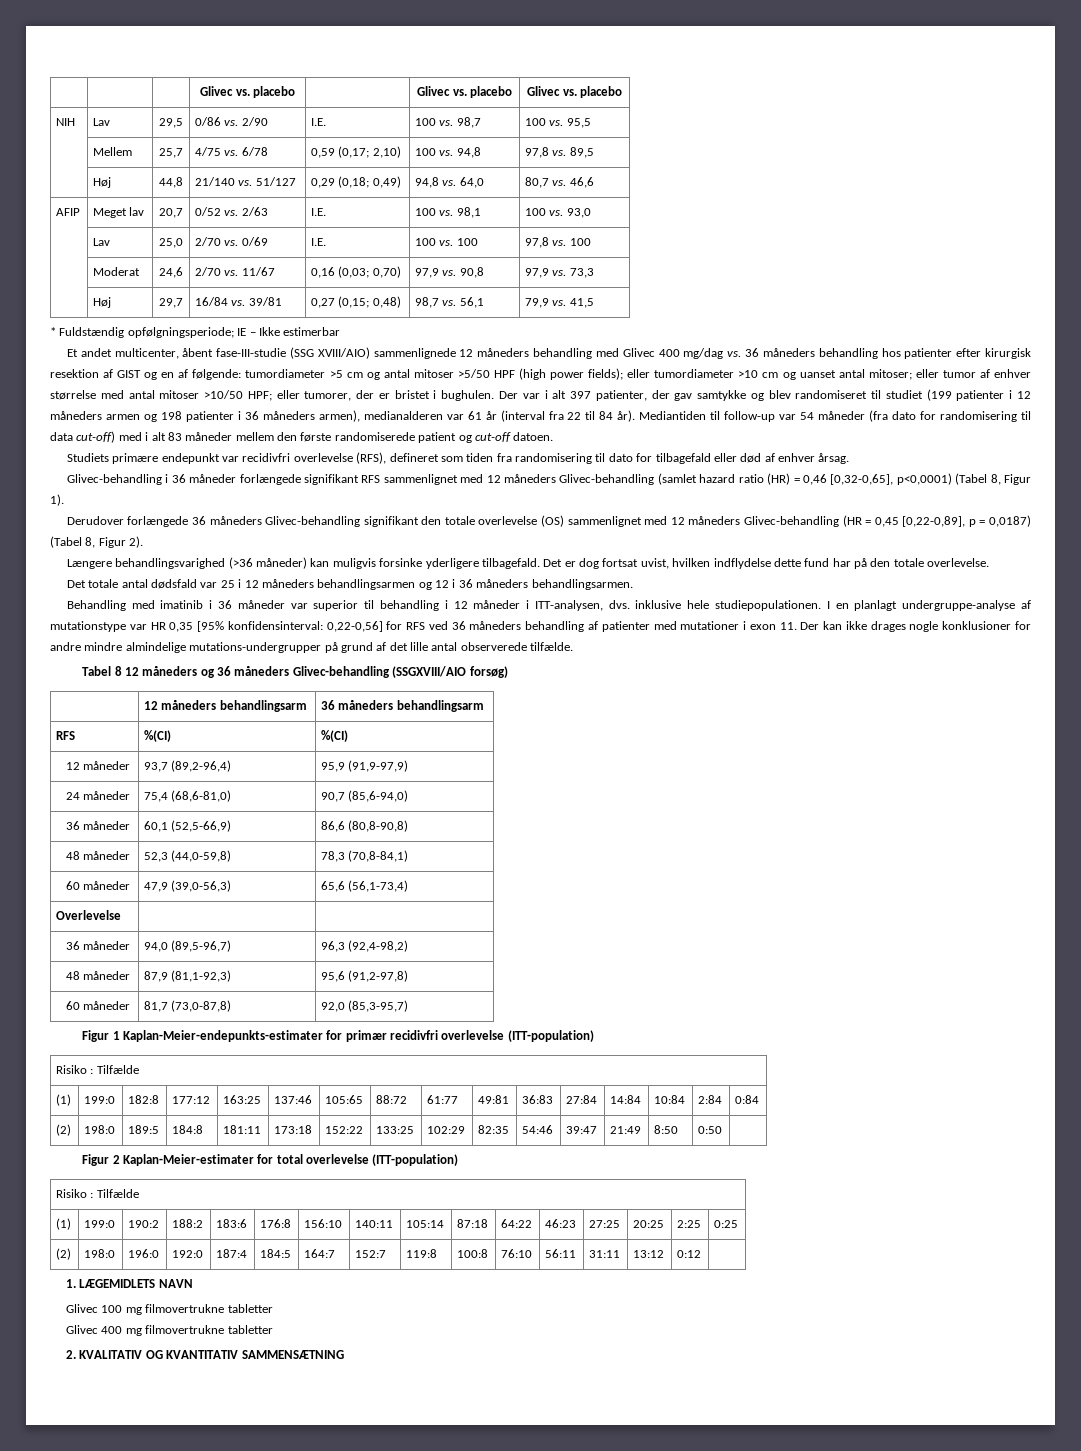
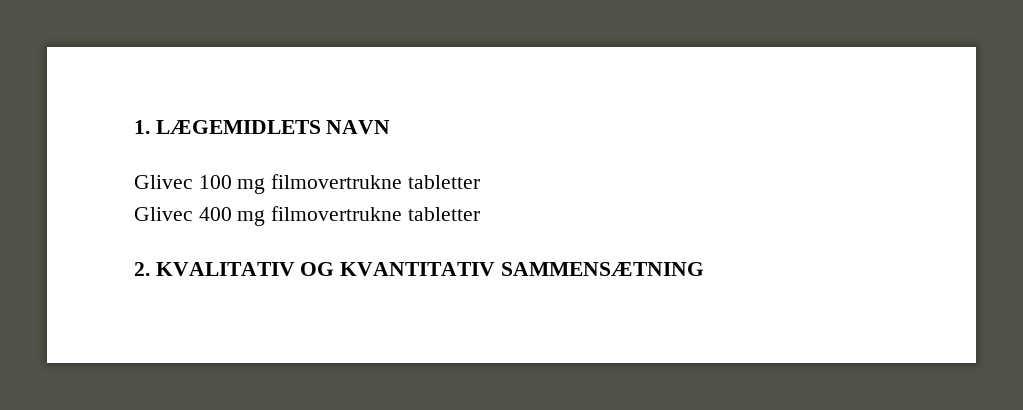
- | | | Glivec vs. placebo | | Glivec vs. placebo | Glivec vs. placebo
- NIH | Lav | 29,5 | 0/86 vs. 2/90 | I.E. | 100 vs. 98,7 | 100 vs. 95,5
- | Mellem | 25,7 | 4/75 vs. 6/78 | 0,59 (0,17; 2,10) | 100 vs. 94,8 | 97,8 vs. 89,5
- | Høj | 44,8 | 21/140 vs. 51/127 | 0,29 (0,18; 0,49) | 94,8 vs. 64,0 | 80,7 vs. 46,6
- AFIP | Meget lav | 20,7 | 0/52 vs. 2/63 | I.E. | 100 vs. 98,1 | 100 vs. 93,0
- | Lav | 25,0 | 2/70 vs. 0/69 | I.E. | 100 vs. 100 | 97,8 vs. 100
- | Moderat | 24,6 | 2/70 vs. 11/67 | 0,16 (0,03; 0,70) | 97,9 vs. 90,8 | 97,9 vs. 73,3
- | Høj | 29,7 | 16/84 vs. 39/81 | 0,27 (0,15; 0,48) | 98,7 vs. 56,1 | 79,9 vs. 41,5
- * Fuldstændig opfølgningsperiode; IE – Ikke estimerbar
- Et andet multicenter, åbent fase-III-studie (SSG XVIII/AIO) sammenlignede 12 måneders behandling med Glivec 400 mg/dag vs. 36 måneders behandling hos patienter efter kirurgisk resektion af GIST og en af følgende: tumordiameter >5 cm og antal mitoser >5/50 HPF (high power fields); eller tumordiameter >10 cm og uanset antal mitoser; eller tumor af enhver størrelse med antal mitoser >10/50 HPF; eller tumorer, der er bristet i bughulen. Der var i alt 397 patienter, der gav samtykke og blev randomiseret til studiet (199 patienter i 12 måneders armen og 198 patienter i 36 måneders armen), medianalderen var 61 år (interval fra 22 til 84 år). Mediantiden til follow-up var 54 måneder (fra dato for randomisering til data cut-off) med i alt 83 måneder mellem den første randomiserede patient og cut-off datoen.
- Studiets primære endepunkt var recidivfri overlevelse (RFS), defineret som tiden fra randomisering til dato for tilbagefald eller død af enhver årsag.
- Glivec-behandling i 36 måneder forlængede signifikant RFS sammenlignet med 12 måneders Glivec-behandling (samlet hazard ratio (HR) = 0,46 [0,32-0,65], p<0,0001) (Tabel 8, Figur 1).
- Derudover forlængede 36 måneders Glivec-behandling signifikant den totale overlevelse (OS) sammenlignet med 12 måneders Glivec-behandling (HR = 0,45 [0,22-0,89], p = 0,0187) (Tabel 8, Figur 2).
- Længere behandlingsvarighed (>36 måneder) kan muligvis forsinke yderligere tilbagefald. Det er dog fortsat uvist, hvilken indflydelse dette fund har på den totale overlevelse.
- Det totale antal dødsfald var 25 i 12 måneders behandlingsarmen og 12 i 36 måneders behandlingsarmen.
- Behandling med imatinib i 36 måneder var superior til behandling i 12 måneder i ITT-analysen, dvs. inklusive hele studiepopulationen. I en planlagt undergruppe-analyse af mutationstype var HR 0,35 [95% konfidensinterval: 0,22-0,56] for RFS ved 36 måneders behandling af patienter med mutationer i exon 11. Der kan ikke drages nogle konklusioner for andre mindre almindelige mutations-undergrupper på grund af det lille antal observerede tilfælde.
- Tabel 8 12 måneders og 36 måneders Glivec-behandling (SSGXVIII/AIO forsøg)
- | 12 måneders behandlingsarm | 36 måneders behandlingsarm
- RFS | %(CI) | %(CI)
- 12 måneder | 93,7 (89,2-96,4) | 95,9 (91,9-97,9)
- 24 måneder | 75,4 (68,6-81,0) | 90,7 (85,6-94,0)
- 36 måneder | 60,1 (52,5-66,9) | 86,6 (80,8-90,8)
- 48 måneder | 52,3 (44,0-59,8) | 78,3 (70,8-84,1)
- 60 måneder | 47,9 (39,0-56,3) | 65,6 (56,1-73,4)
- Overlevelse | |
- 36 måneder | 94,0 (89,5-96,7) | 96,3 (92,4-98,2)
- 48 måneder | 87,9 (81,1-92,3) | 95,6 (91,2-97,8)
- 60 måneder | 81,7 (73,0-87,8) | 92,0 (85,3-95,7)
- Figur 1 Kaplan-Meier-endepunkts-estimater for primær recidivfri overlevelse (ITT-population)
- Risiko : Tilfælde
- (1) | 199:0 | 182:8 | 177:12 | 163:25 | 137:46 | 105:65 | 88:72 | 61:77 | 49:81 | 36:83 | 27:84 | 14:84 | 10:84 | 2:84 | 0:84
- (2) | 198:0 | 189:5 | 184:8 | 181:11 | 173:18 | 152:22 | 133:25 | 102:29 | 82:35 | 54:46 | 39:47 | 21:49 | 8:50 | 0:50 |
- Figur 2 Kaplan-Meier-estimater for total overlevelse (ITT-population)
- Risiko : Tilfælde
- (1) | 199:0 | 190:2 | 188:2 | 183:6 | 176:8 | 156:10 | 140:11 | 105:14 | 87:18 | 64:22 | 46:23 | 27:25 | 20:25 | 2:25 | 0:25
- (2) | 198:0 | 196:0 | 192:0 | 187:4 | 184:5 | 164:7 | 152:7 | 119:8 | 100:8 | 76:10 | 56:11 | 31:11 | 13:12 | 0:12 |

